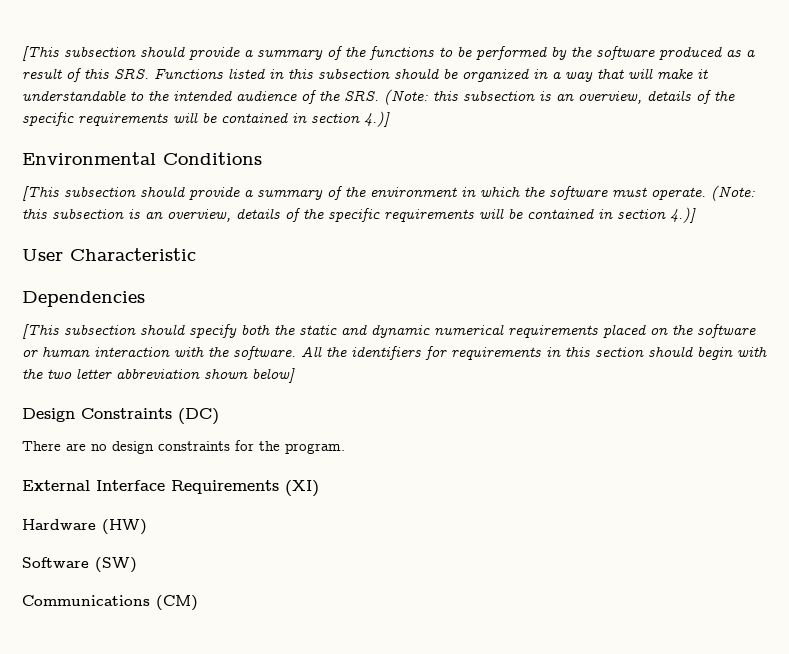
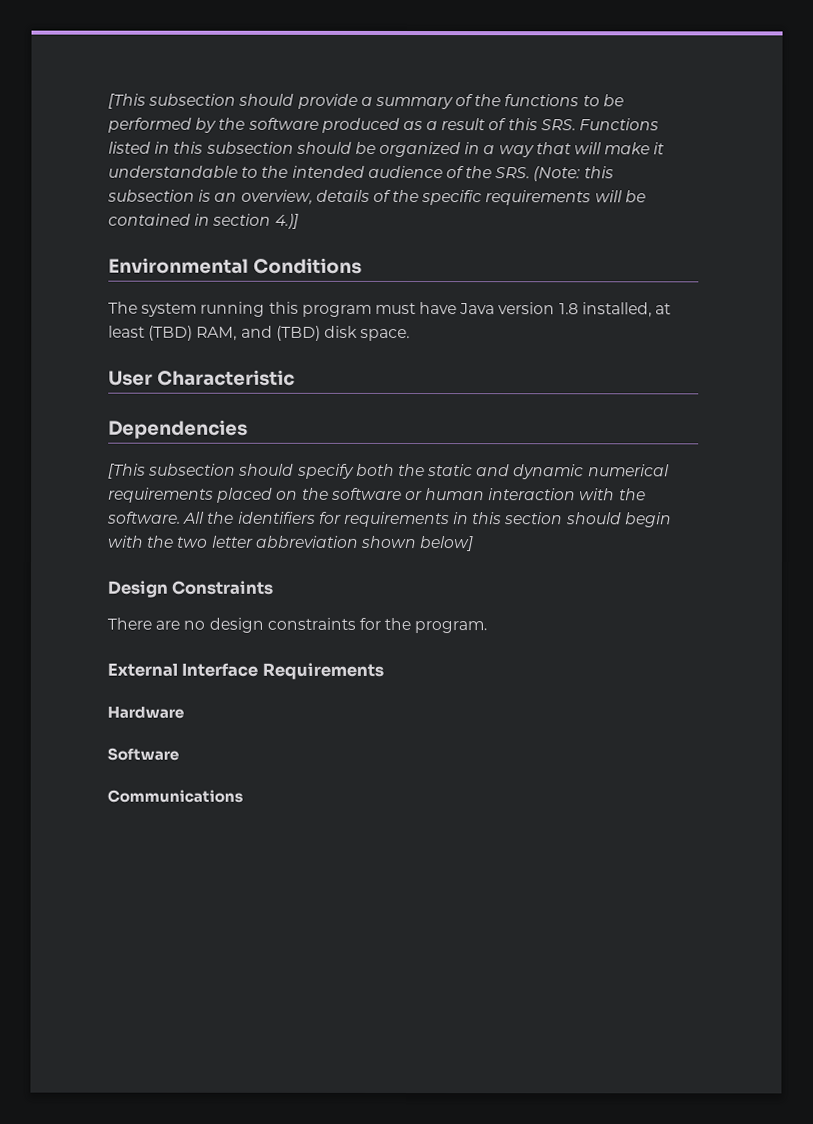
- [This subsection should provide a summary of the environment in which the software must operate. (Note: this subsection is an overview, details of the specific requirements will be contained in section 4.)]
+ The system running this program must have Java version 1.8 installed, at least (TBD) RAM, and (TBD) disk space.
- Design Constraints (DC)
+ Design Constraints
- External Interface Requirements (XI)
+ External Interface Requirements
- Hardware (HW)
+ Hardware
- Software (SW)
+ Software
- Communications (CM)
+ Communications

